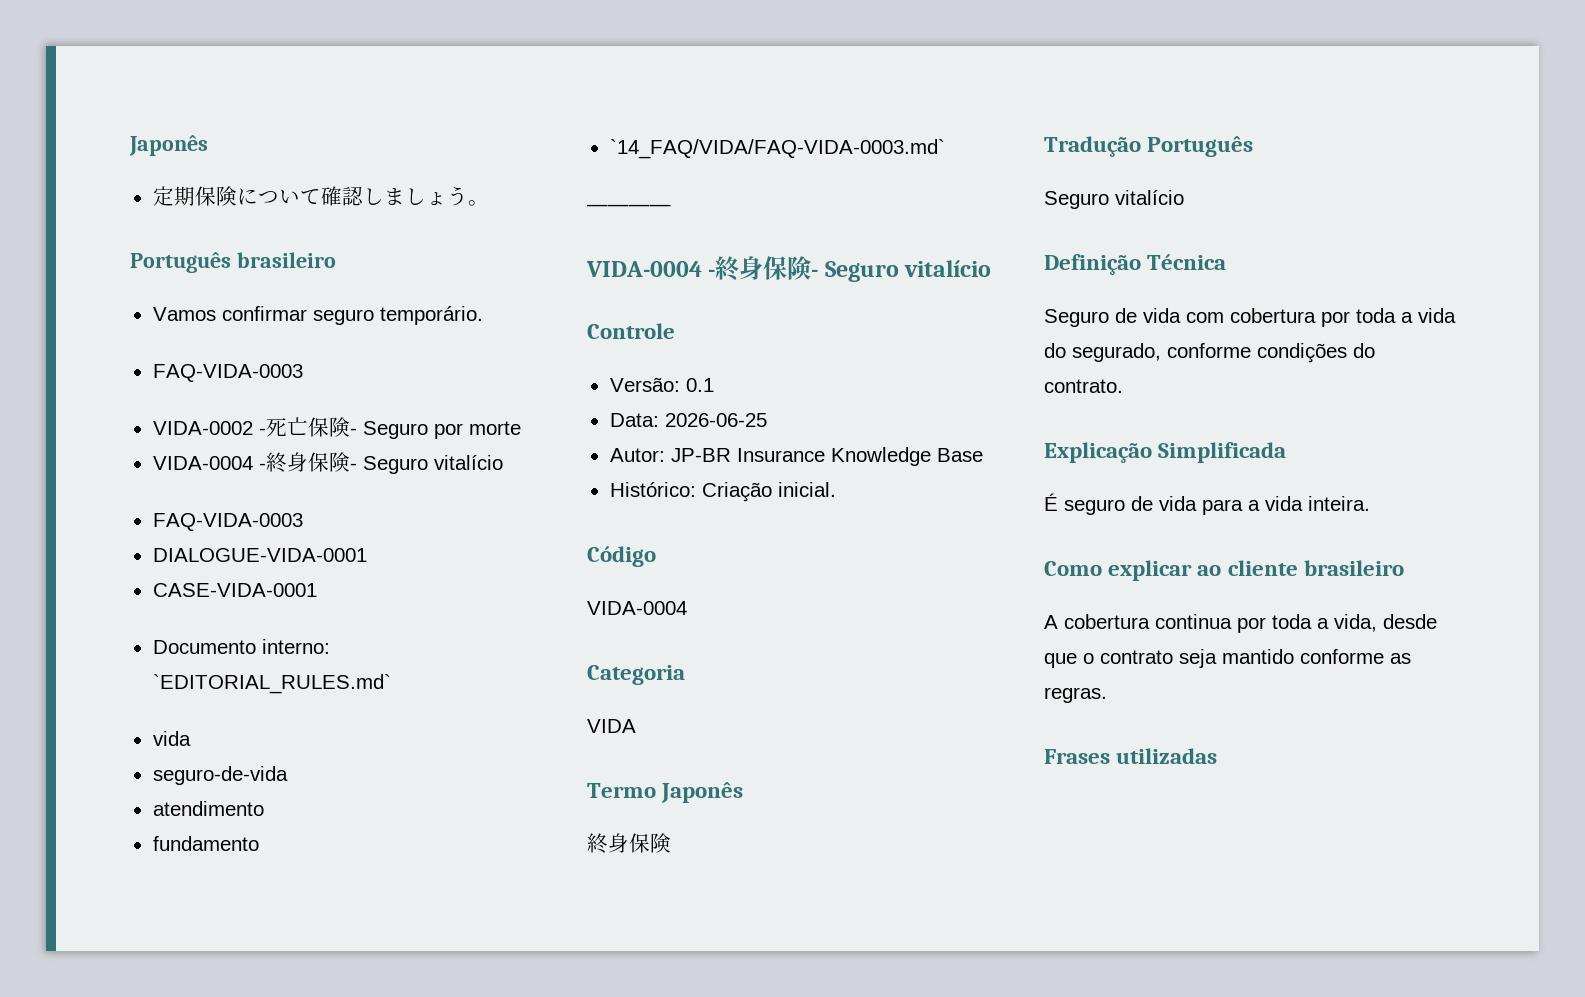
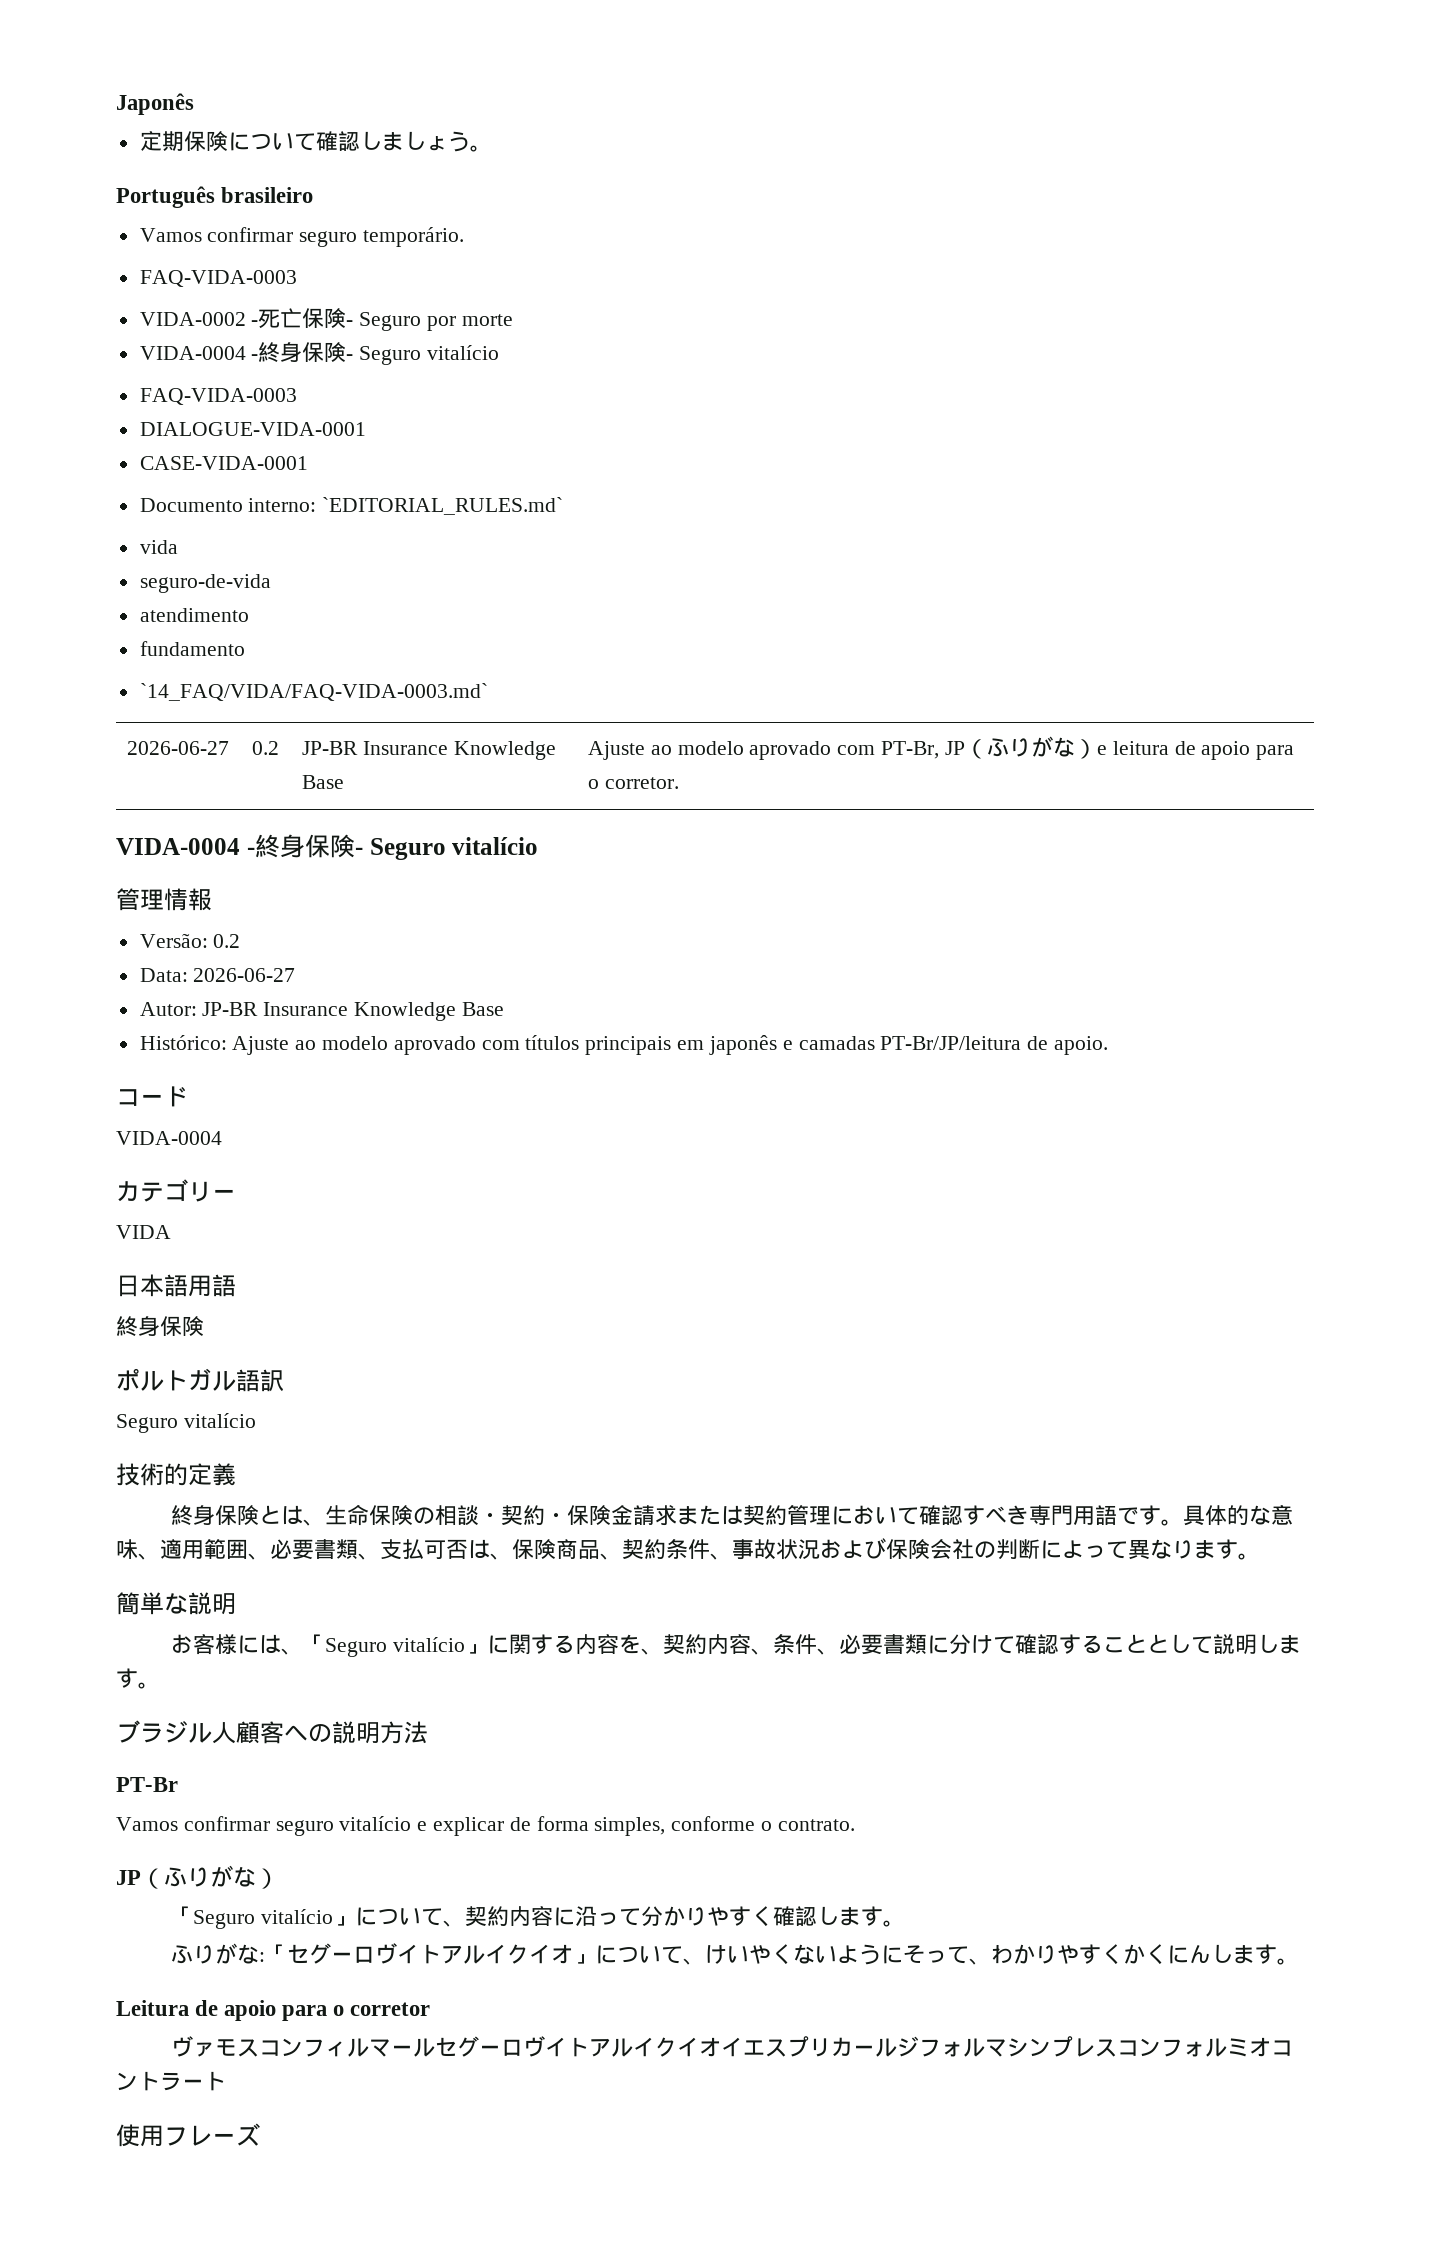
- ————
+ 2026-06-27 | 0.2 | JP-BR Insurance Knowledge Base | Ajuste ao modelo aprovado com PT-Br, JP（ふりがな）e leitura de apoio para o corretor.
  VIDA-0004 -終身保険- Seguro vitalício
- Controle
+ 管理情報
- Versão: 0.1
+ Versão: 0.2
- Data: 2026-06-25
+ Data: 2026-06-27
- Histórico: Criação inicial.
- Código
+ Histórico: Ajuste ao modelo aprovado com títulos principais em japonês e camadas PT-Br/JP/leitura de apoio.
+ コード
- Categoria
+ カテゴリー
- Termo Japonês
+ 日本語用語
- Tradução Português
+ ポルトガル語訳
  Seguro vitalício
- Definição Técnica
- Seguro de vida com cobertura por toda a vida do segurado, conforme condições do contrato.
- Explicação Simplificada
- É seguro de vida para a vida inteira.
- Como explicar ao cliente brasileiro
- A cobertura continua por toda a vida, desde que o contrato seja mantido conforme as regras.
- Frases utilizadas
+ 技術的定義
+ 終身保険とは、生命保険の相談・契約・保険金請求または契約管理において確認すべき専門用語です。具体的な意味、適用範囲、必要書類、支払可否は、保険商品、契約条件、事故状況および保険会社の判断によって異なります。
+ 簡単な説明
+ お客様には、「Seguro vitalício」に関する内容を、契約内容、条件、必要書類に分けて確認することとして説明します。
+ ブラジル人顧客への説明方法
+ PT-Br
+ Vamos confirmar seguro vitalício e explicar de forma simples, conforme o contrato.
+ JP（ふりがな）
+ 「Seguro vitalício」について、契約内容に沿って分かりやすく確認します。
+ ふりがな:「セグーロヴイトアルイクイオ」について、けいやくないようにそって、わかりやすくかくにんします。
+ Leitura de apoio para o corretor
+ ヴァモスコンフィルマールセグーロヴイトアルイクイオイエスプリカールジフォルマシンプレスコンフォルミオコントラート
+ 使用フレーズ

